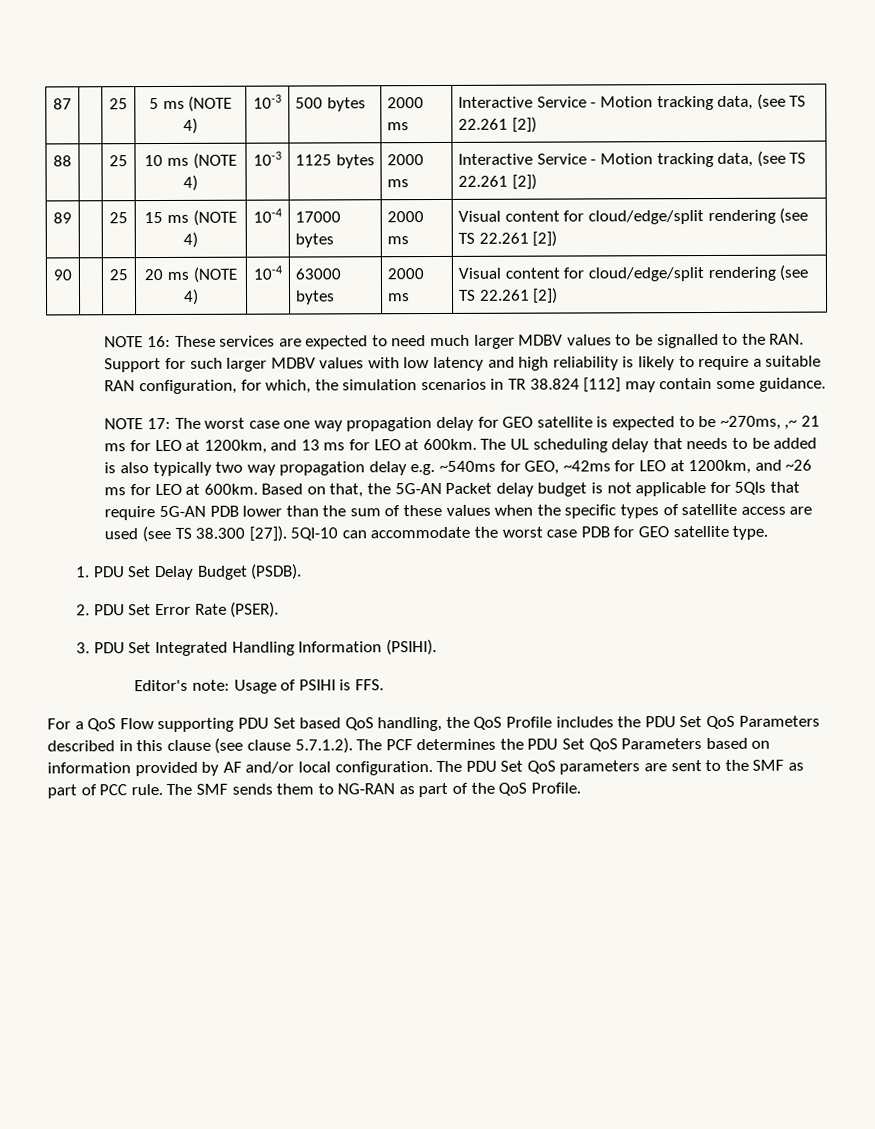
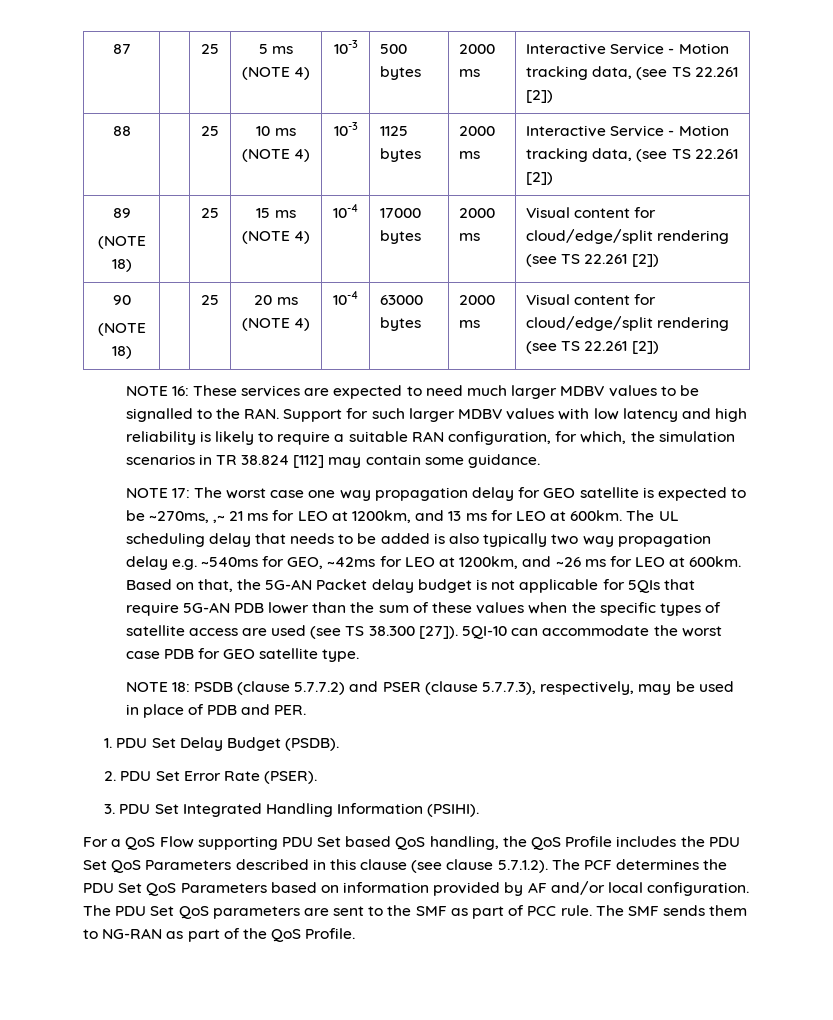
- 89 | | 25 | 15 ms (NOTE 4) | 10-4 | 17000 bytes | 2000 ms | Visual content for cloud/edge/split rendering (see TS 22.261 [2])
+ 89
+ (NOTE 18) | | 25 | 15 ms (NOTE 4) | 10-4 | 17000 bytes | 2000 ms | Visual content for cloud/edge/split rendering (see TS 22.261 [2])
- 90 | | 25 | 20 ms (NOTE 4) | 10-4 | 63000 bytes | 2000 ms | Visual content for cloud/edge/split rendering (see TS 22.261 [2])
+ 90
+ (NOTE 18) | | 25 | 20 ms (NOTE 4) | 10-4 | 63000 bytes | 2000 ms | Visual content for cloud/edge/split rendering (see TS 22.261 [2])
+ NOTE 18: PSDB (clause 5.7.7.2) and PSER (clause 5.7.7.3), respectively, may be used in place of PDB and PER.
- Editor's note: Usage of PSIHI is FFS.

